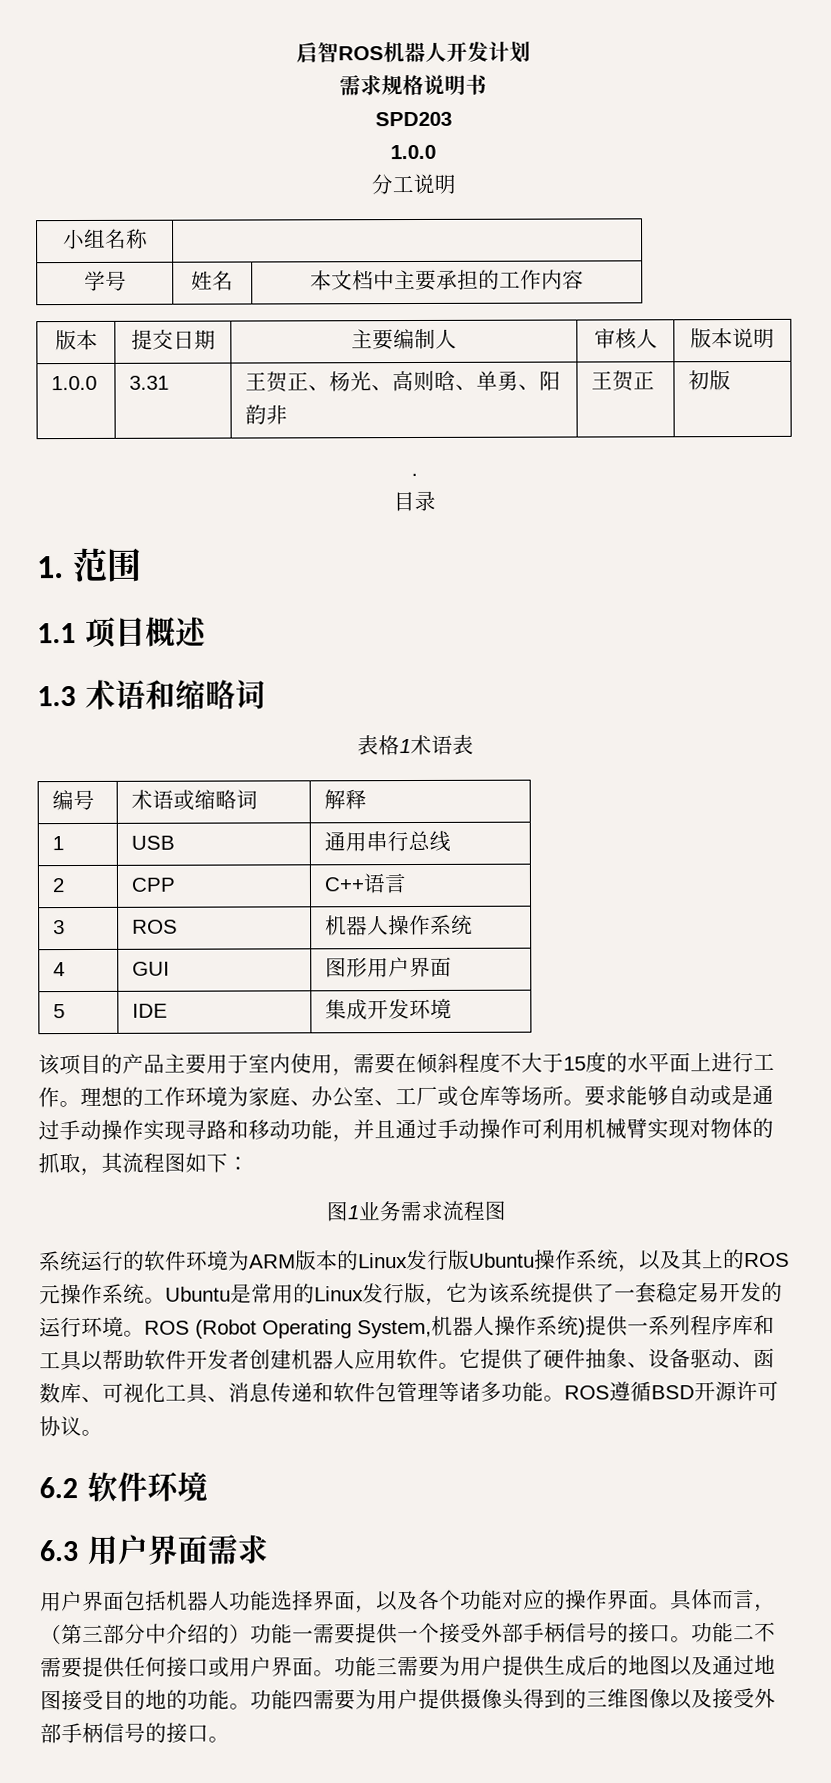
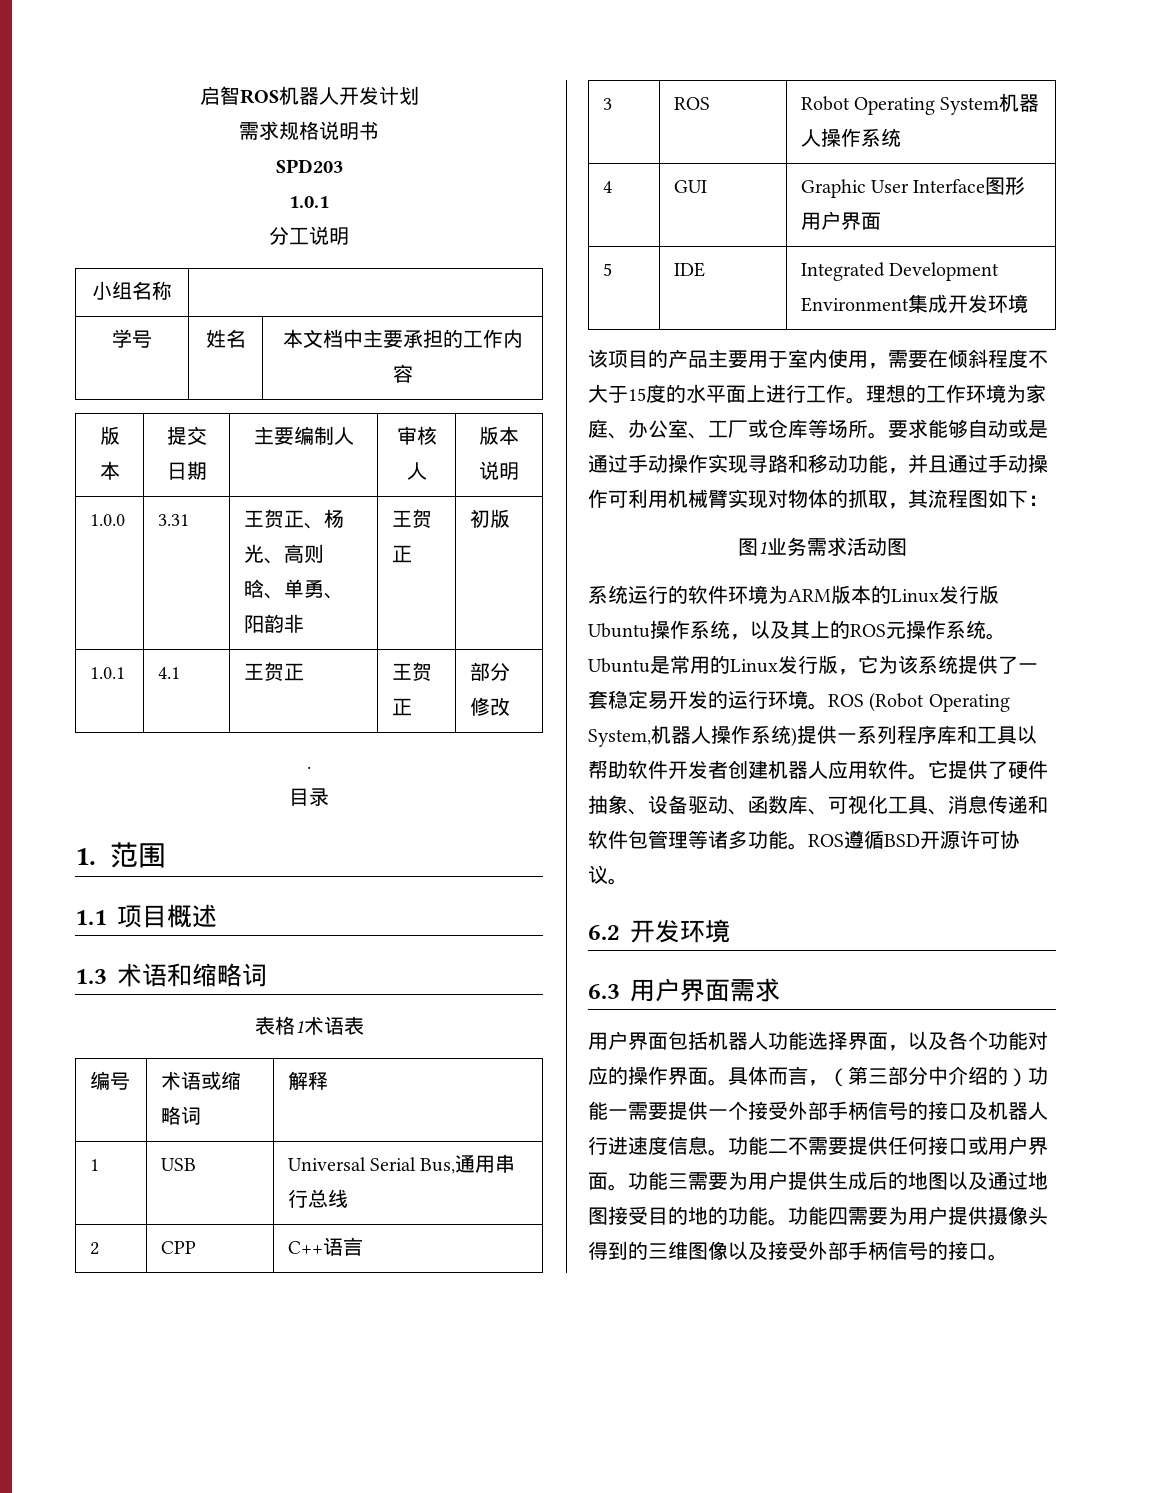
  SPD203
- 1.0.0
+ 1.0.1
+ 1.0.1 | 4.1 | 王贺正 | 王贺正 | 部分修改
- 1 | USB | 通用串行总线
+ 1 | USB | Universal Serial Bus,通用串行总线
- 3 | ROS | 机器人操作系统
+ 3 | ROS | Robot Operating System机器人操作系统
- 4 | GUI | 图形用户界面
+ 4 | GUI | Graphic User Interface图形用户界面
- 5 | IDE | 集成开发环境
+ 5 | IDE | Integrated Development Environment集成开发环境
- 图1业务需求流程图
+ 图1业务需求活动图
- 6.2软件环境
+ 6.2开发环境
- 具体而言，（第三部分中介绍的）功能一需要提供一个接受外部手柄信号的接口。
+ 具体而言，（第三部分中介绍的）功能一需要提供一个接受外部手柄信号的接口及机器人行进速度信息。

